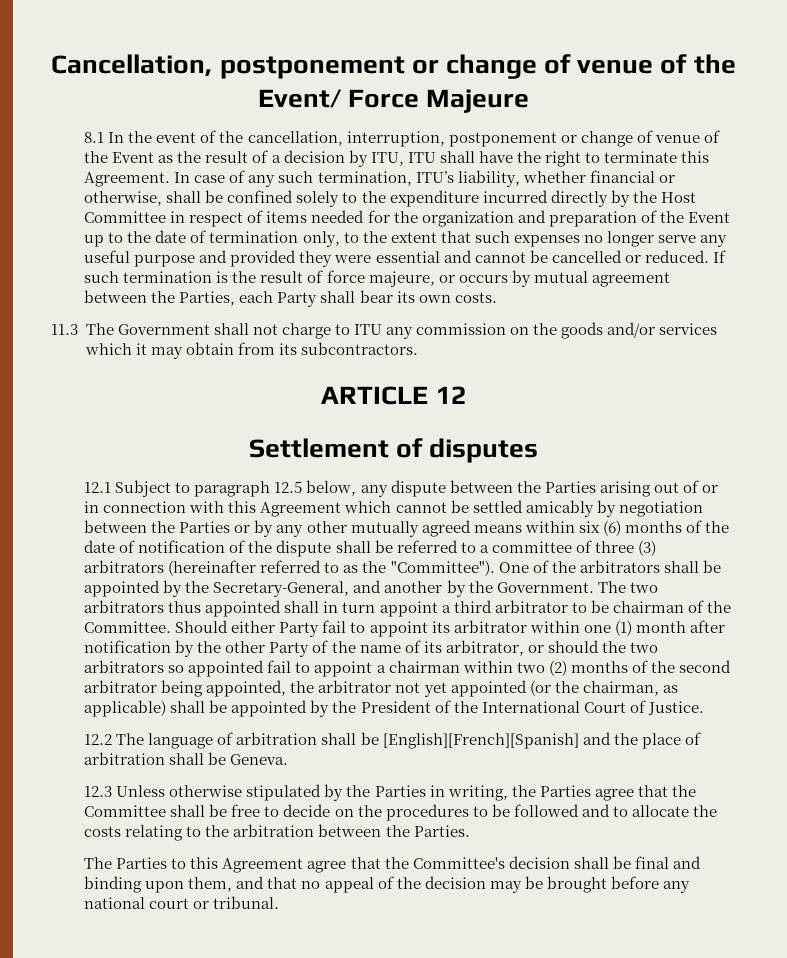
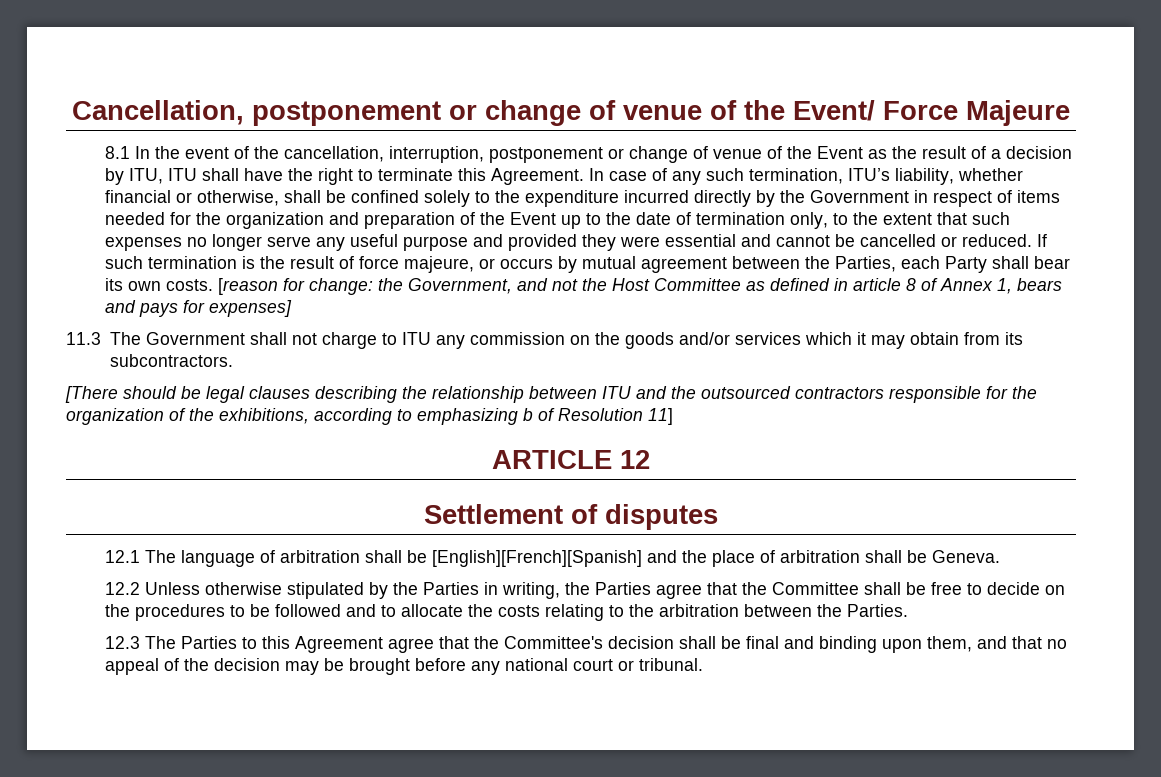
- In case of any such termination, ITU’s liability, whether financial or otherwise, shall be confined solely to the expenditure incurred directly by the Host Committee in respect of items needed for the organization and preparation of the Event up to the date of termination only, to the extent that such expenses no longer serve any useful purpose and provided they were essential and cannot be cancelled or reduced.
+ In case of any such termination, ITU’s liability, whether financial or otherwise, shall be confined solely to the expenditure incurred directly by the Government in respect of items needed for the organization and preparation of the Event up to the date of termination only, to the extent that such expenses no longer serve any useful purpose and provided they were essential and cannot be cancelled or reduced.
+ [reason for change: the Government, and not the Host Committee as defined in article 8 of Annex 1, bears and pays for expenses]
+ [There should be legal clauses describing the relationship between ITU and the outsourced contractors responsible for the organization of the exhibitions, according to emphasizing b of Resolution 11]
- 12.1 Subject to paragraph 12.5 below, any dispute between the Parties arising out of or in connection with this Agreement which cannot be settled amicably by negotiation between the Parties or by any other mutually agreed means within six (6) months of the date of notification of the dispute shall be referred to a committee of three (3) arbitrators (hereinafter referred to as the "Committee"). One of the arbitrators shall be appointed by the Secretary-General, and another by the Government. The two arbitrators thus appointed shall in turn appoint a third arbitrator to be chairman of the Committee. Should either Party fail to appoint its arbitrator within one (1) month after notification by the other Party of the name of its arbitrator, or should the two arbitrators so appointed fail to appoint a chairman within two (2) months of the second arbitrator being appointed, the arbitrator not yet appointed (or the chairman, as applicable) shall be appointed by the President of the International Court of Justice.
- 12.2 The language of arbitration shall be [English][French][Spanish] and the place of arbitration shall be Geneva.
+ 12.1 The language of arbitration shall be [English][French][Spanish] and the place of arbitration shall be Geneva.
- 12.3 Unless otherwise stipulated by the Parties in writing, the Parties agree that the Committee shall be free to decide on the procedures to be followed and to allocate the costs relating to the arbitration between the Parties.
+ 12.2 Unless otherwise stipulated by the Parties in writing, the Parties agree that the Committee shall be free to decide on the procedures to be followed and to allocate the costs relating to the arbitration between the Parties.
- The Parties to this Agreement agree that the Committee's decision shall be final and binding upon them, and that no appeal of the decision may be brought before any national court or tribunal.
+ 12.3 The Parties to this Agreement agree that the Committee's decision shall be final and binding upon them, and that no appeal of the decision may be brought before any national court or tribunal.

